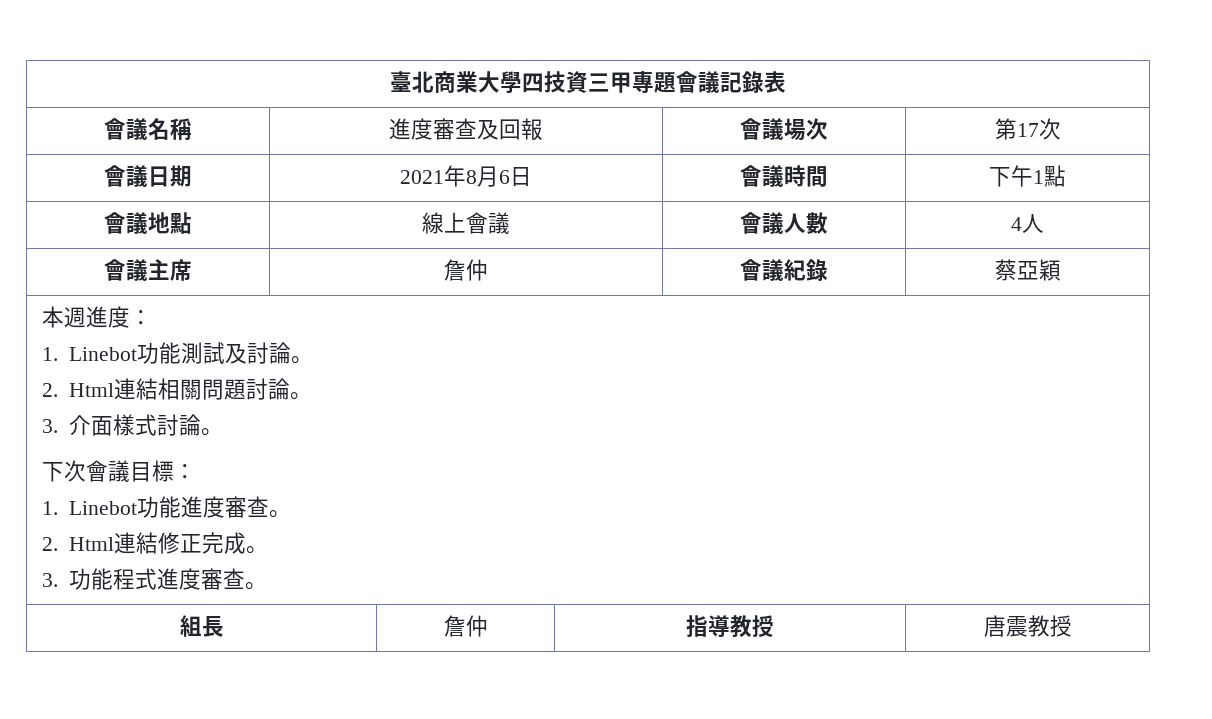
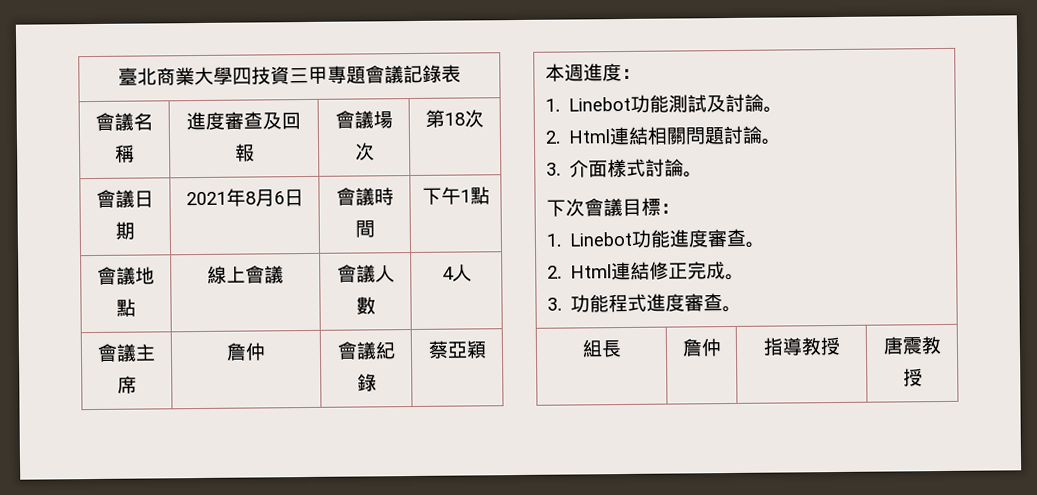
- 會議名稱 | 進度審查及回報 | 會議場次 | 第17次
+ 會議名稱 | 進度審查及回報 | 會議場次 | 第18次

